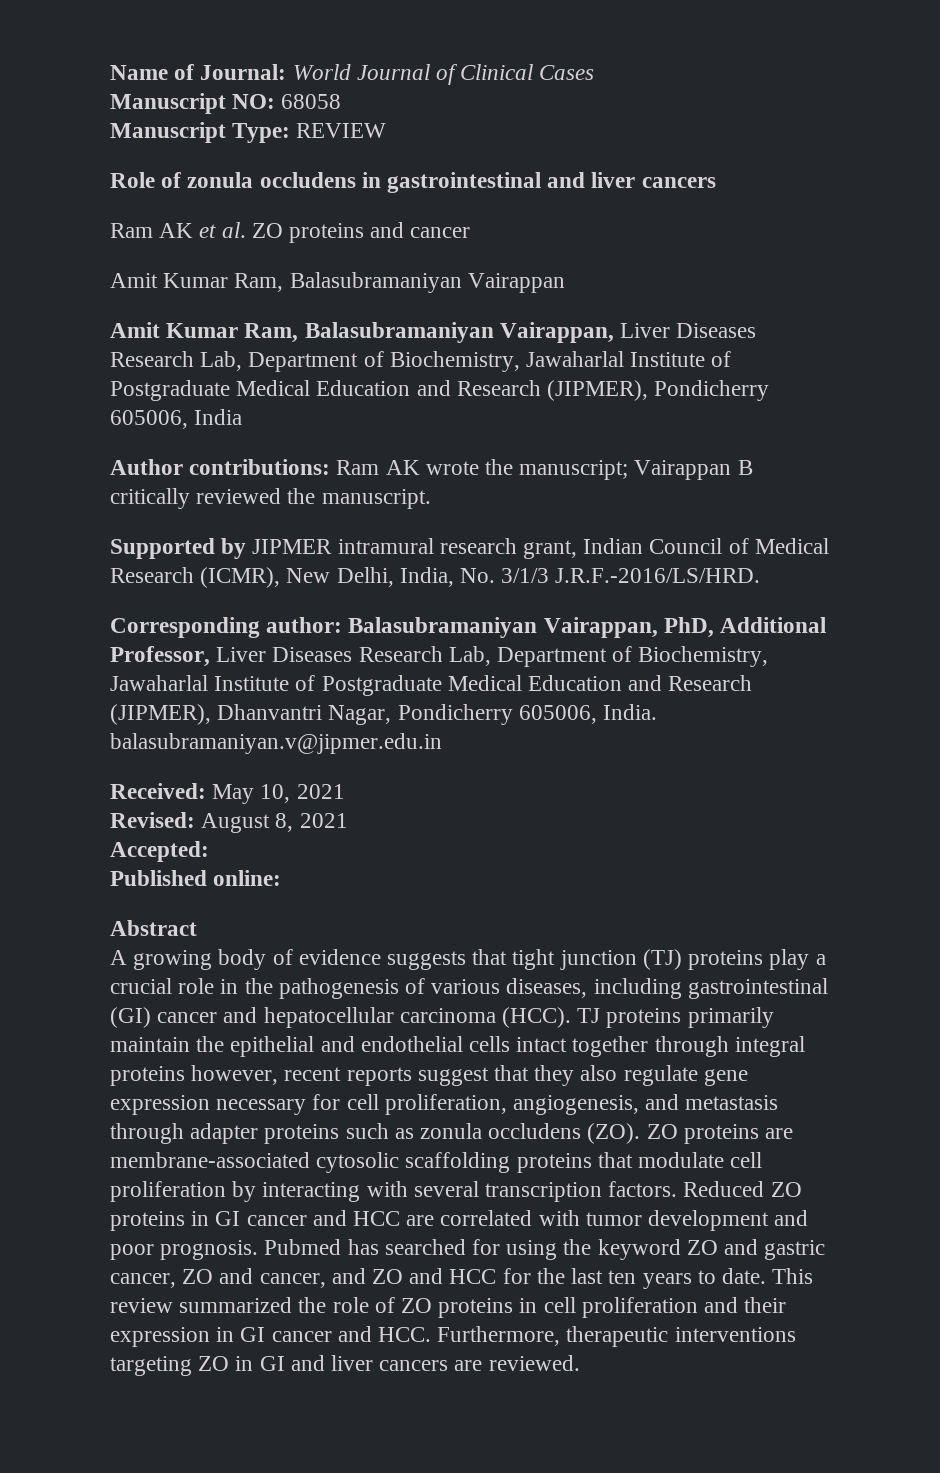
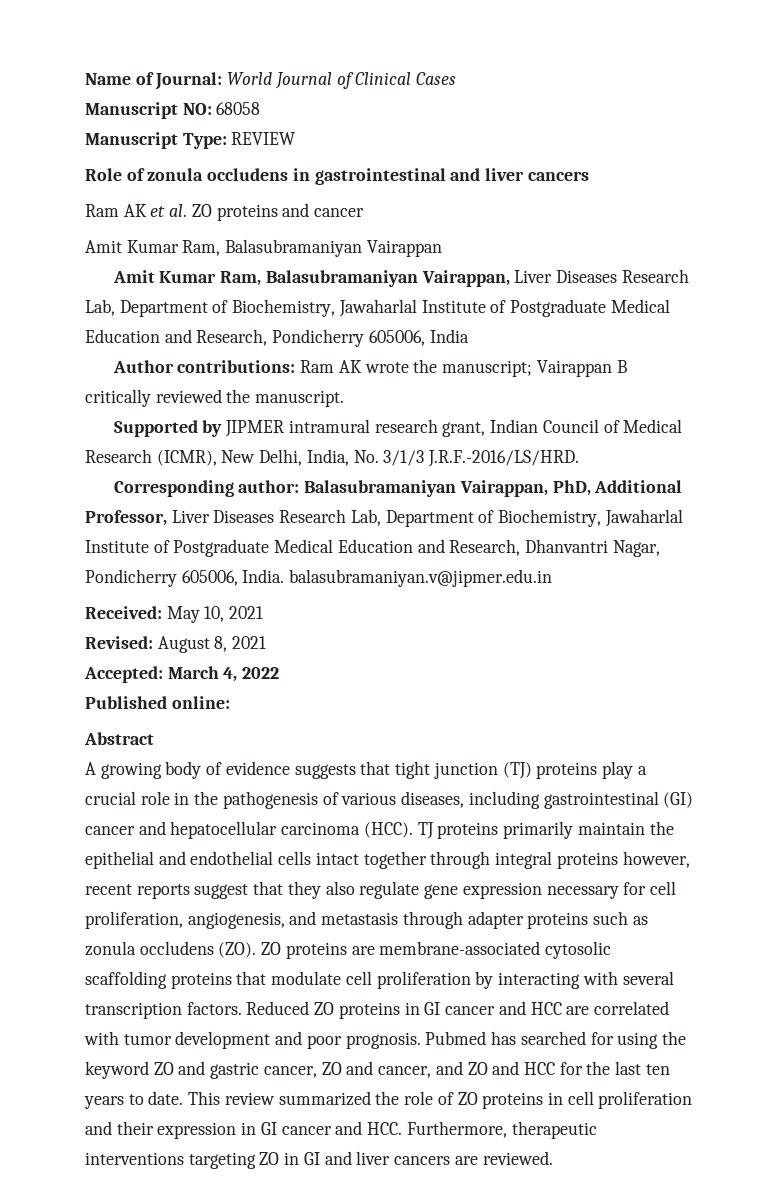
- Amit Kumar Ram, Balasubramaniyan Vairappan, Liver Diseases Research Lab, Department of Biochemistry, Jawaharlal Institute of Postgraduate Medical Education and Research (JIPMER), Pondicherry 605006, India
+ Amit Kumar Ram, Balasubramaniyan Vairappan, Liver Diseases Research Lab, Department of Biochemistry, Jawaharlal Institute of Postgraduate Medical Education and Research, Pondicherry 605006, India
- Corresponding author: Balasubramaniyan Vairappan, PhD, Additional Professor, Liver Diseases Research Lab, Department of Biochemistry, Jawaharlal Institute of Postgraduate Medical Education and Research (JIPMER), Dhanvantri Nagar, Pondicherry 605006, India. balasubramaniyan.v@jipmer.edu.in
+ Corresponding author: Balasubramaniyan Vairappan, PhD, Additional Professor, Liver Diseases Research Lab, Department of Biochemistry, Jawaharlal Institute of Postgraduate Medical Education and Research, Dhanvantri Nagar, Pondicherry 605006, India. balasubramaniyan.v@jipmer.edu.in
- Accepted:
+ Accepted: March 4, 2022

